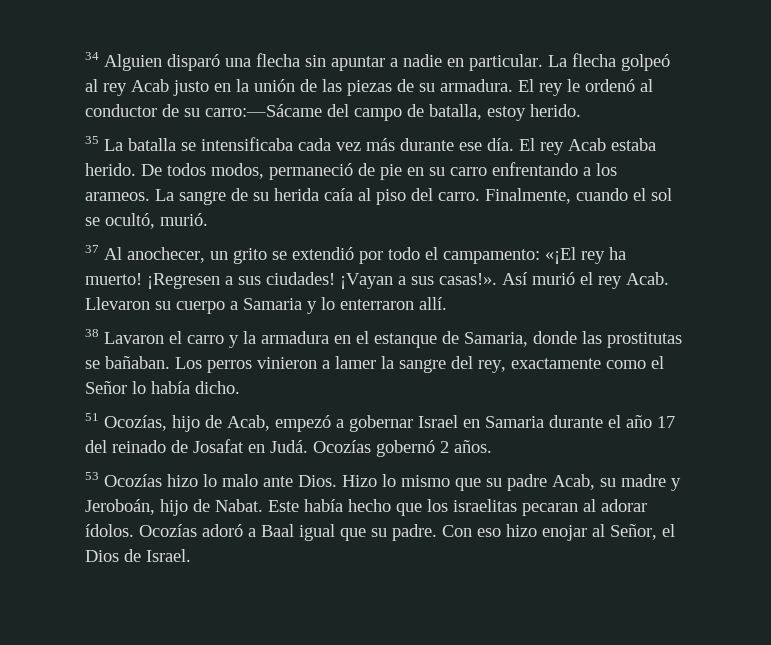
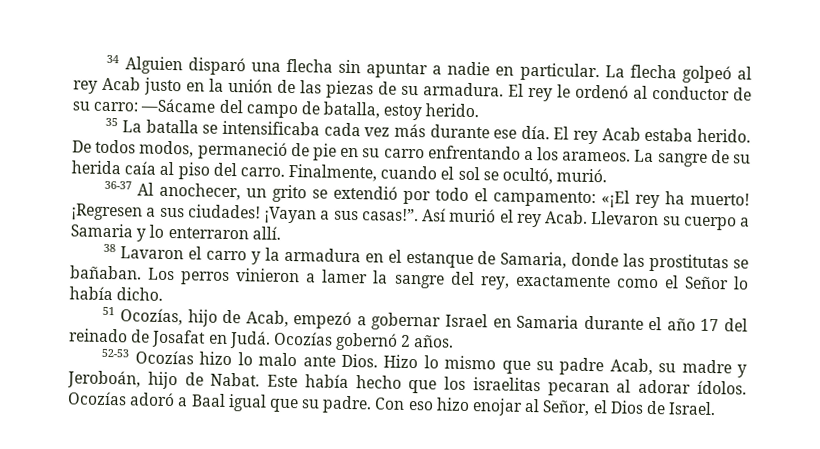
- El rey le ordenó al conductor de su carro:—Sácame del campo de batalla, estoy herido.
+ El rey le ordenó al conductor de su carro: —Sácame del campo de batalla, estoy herido.
- 37 Al anochecer, un grito se extendió por todo el campamento: «¡El rey ha muerto!
+ 36-37 Al anochecer, un grito se extendió por todo el campamento: «¡El rey ha muerto!
- ¡Vayan a sus casas!».
+ ¡Vayan a sus casas!”.
- 53 Ocozías hizo lo malo ante Dios.
+ 52-53 Ocozías hizo lo malo ante Dios.

